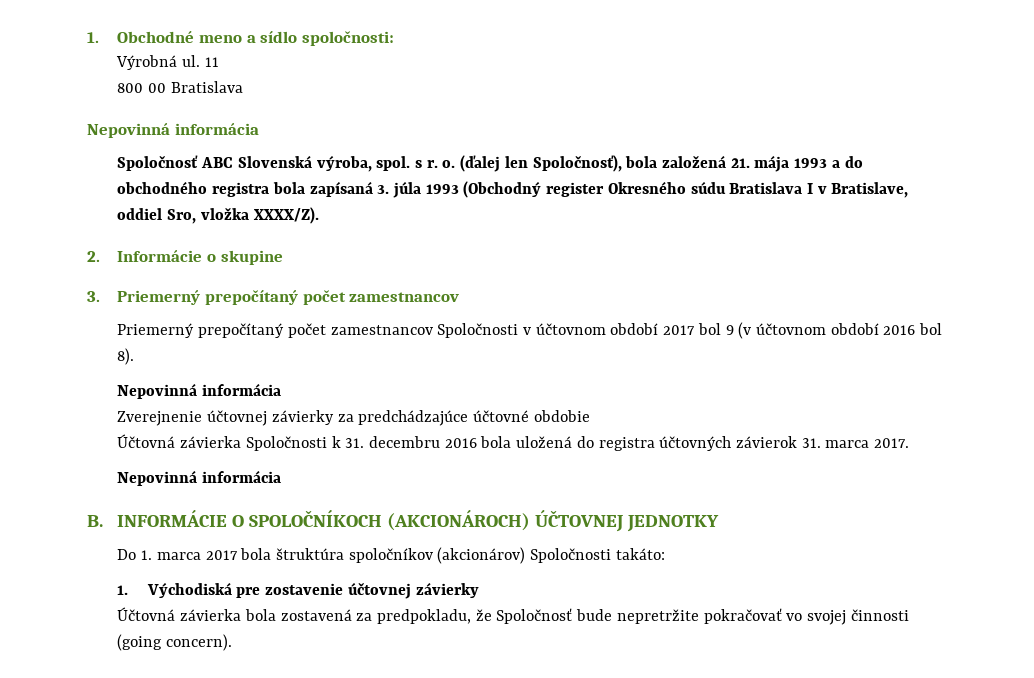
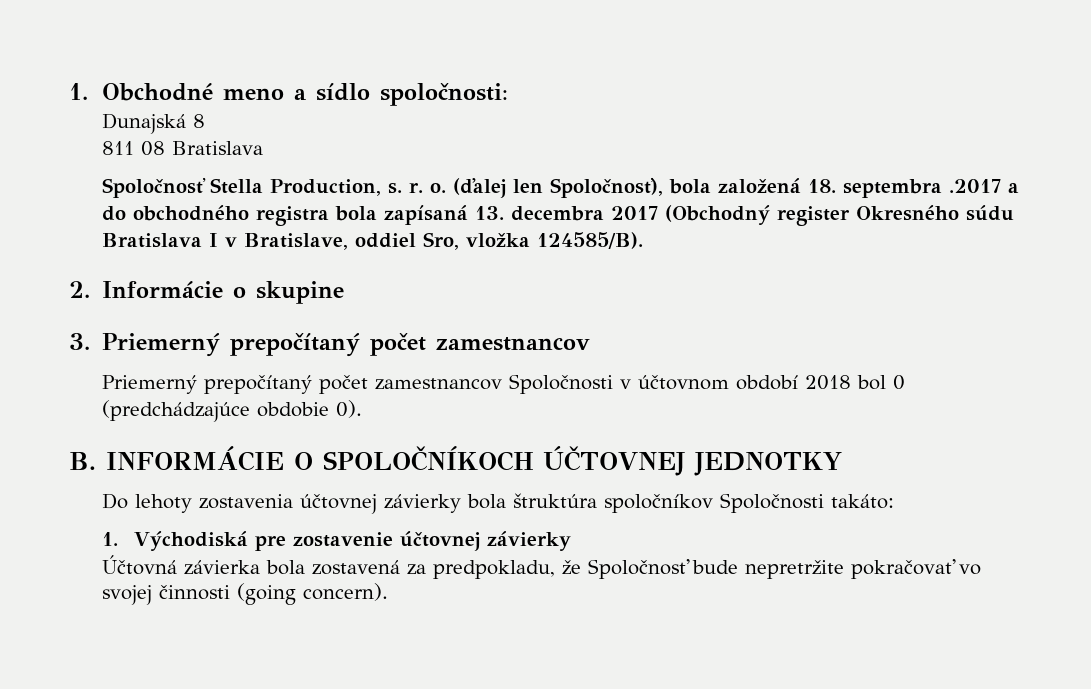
- Výrobná ul. 11
- 800 00 Bratislava
- Nepovinná informácia
- Spoločnosť ABC Slovenská výroba, spol. s r. o.
+ Dunajská 8
+ 811 08 Bratislava
+ Spoločnosť Stella Production, s. r. o.
- (ďalej len Spoločnosť), bola založená 21. mája 1993 a do obchodného registra bola zapísaná 3. júla 1993 (Obchodný register Okresného súdu Bratislava I v Bratislave, oddiel Sro, vložka XXXX/Z).
+ (ďalej len Spoločnosť), bola založená 18. septembra .2017 a do obchodného registra bola zapísaná 13. decembra 2017 (Obchodný register Okresného súdu Bratislava I v Bratislave, oddiel Sro, vložka 124585/B).
- Priemerný prepočítaný počet zamestnancov Spoločnosti v účtovnom období 2017 bol 9 (v účtovnom období 2016 bol 8).
- Nepovinná informácia
- Zverejnenie účtovnej závierky za predchádzajúce účtovné obdobie
- Účtovná závierka Spoločnosti k 31. decembru 2016 bola uložená do registra účtovných závierok 31. marca 2017.
- Nepovinná informácia
+ Priemerný prepočítaný počet zamestnancov Spoločnosti v účtovnom období 2018 bol 0 (predchádzajúce obdobie 0).
- B. INFORMÁCIE O SPOLOČNÍKOCH (AKCIONÁROCH) ÚČTOVNEJ JEDNOTKY
+ B. INFORMÁCIE O SPOLOČNÍKOCH ÚČTOVNEJ JEDNOTKY
- Do 1. marca 2017 bola štruktúra spoločníkov (akcionárov) Spoločnosti takáto:
+ Do lehoty zostavenia účtovnej závierky bola štruktúra spoločníkov Spoločnosti takáto:

